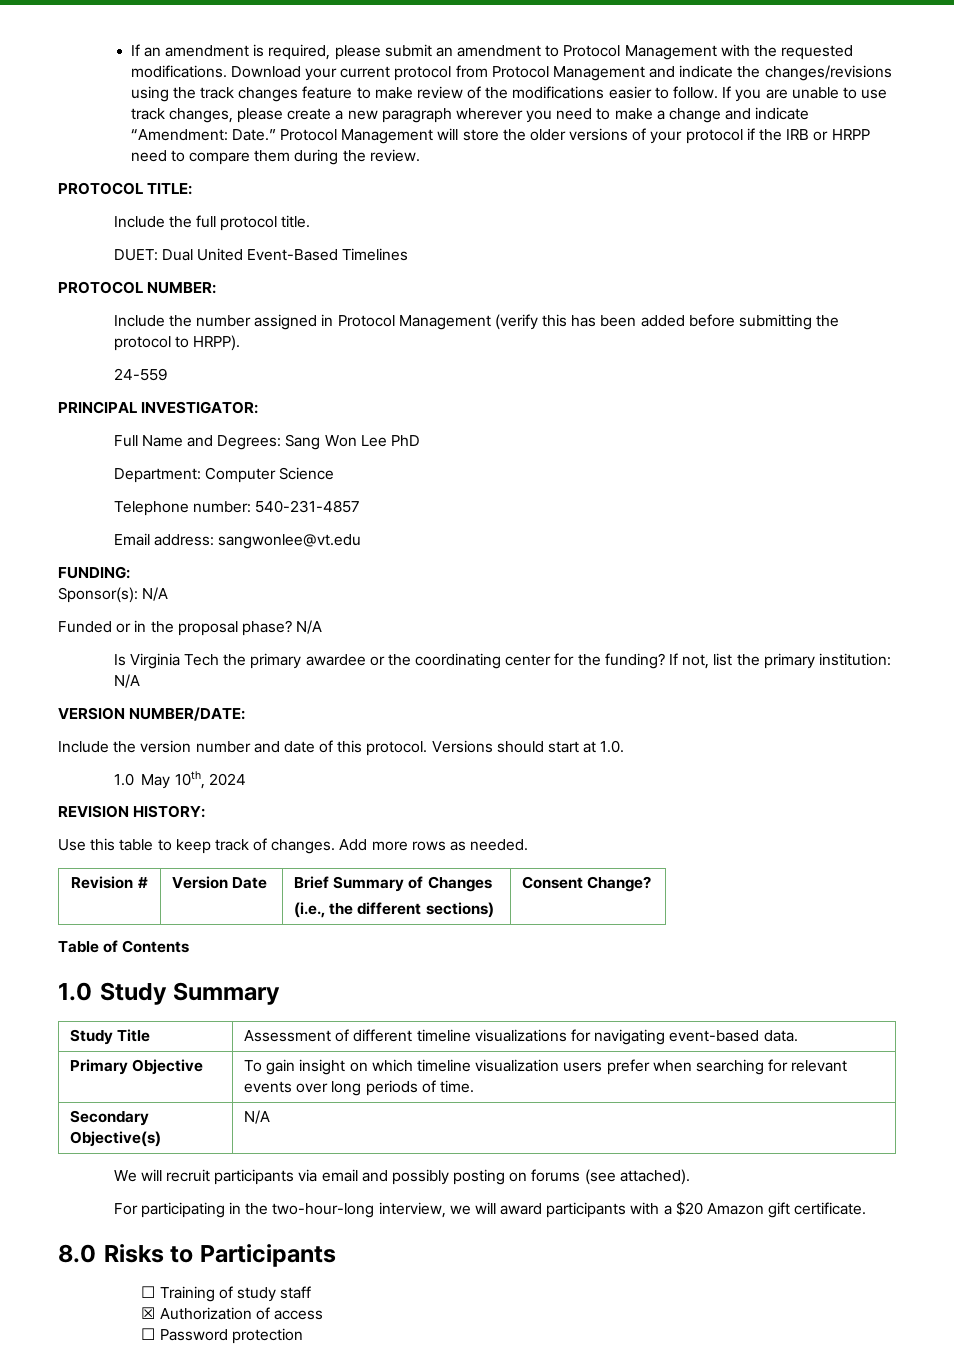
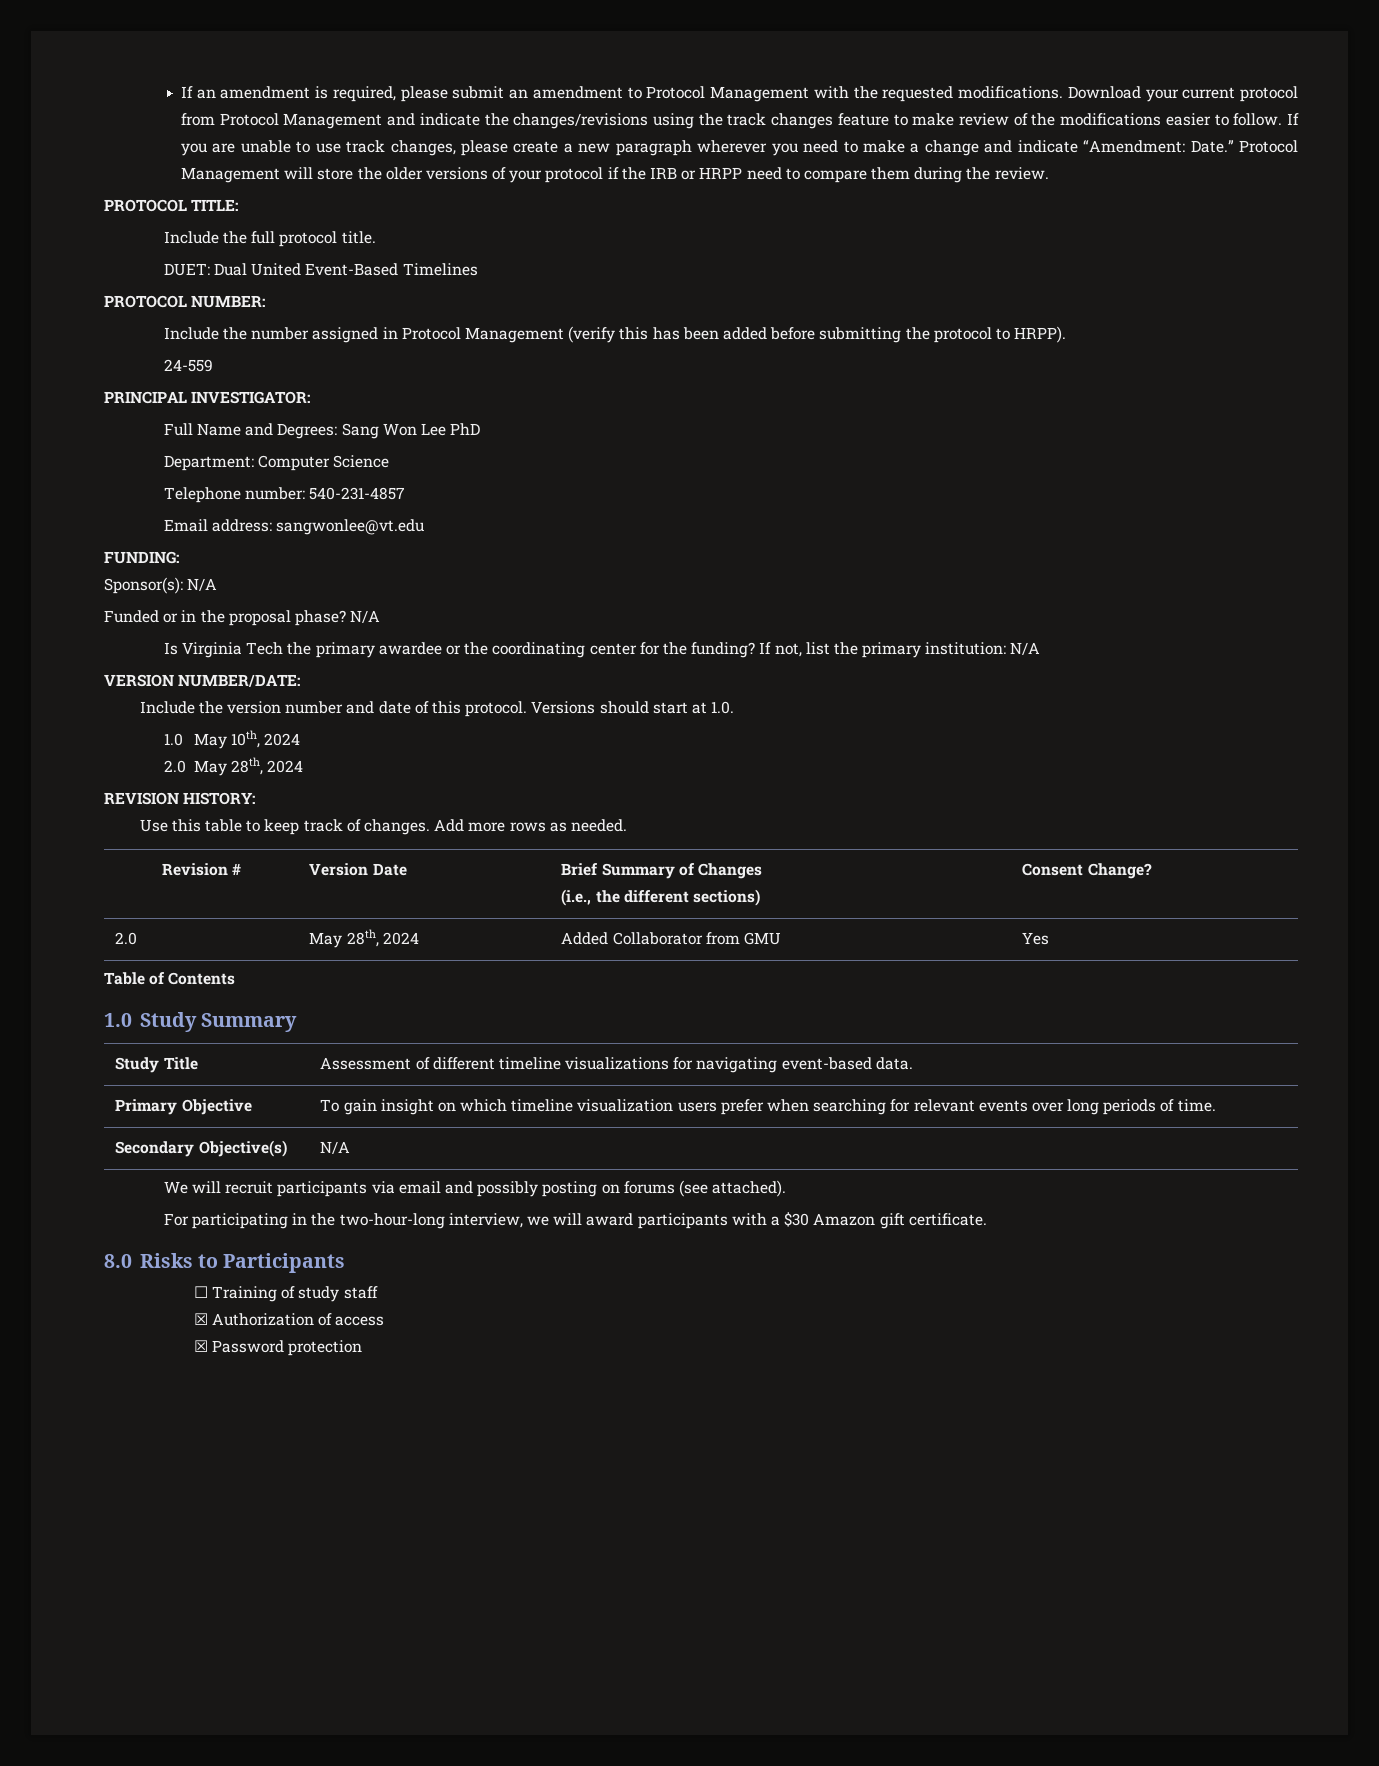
+ 2.0 May 28th, 2024
+ 2.0 | May 28th, 2024 | Added Collaborator from GMU | Yes
- For participating in the two-hour-long interview, we will award participants with a $20 Amazon gift certificate.
+ For participating in the two-hour-long interview, we will award participants with a $30 Amazon gift certificate.
- ☐ Password protection
+ ☒ Password protection

